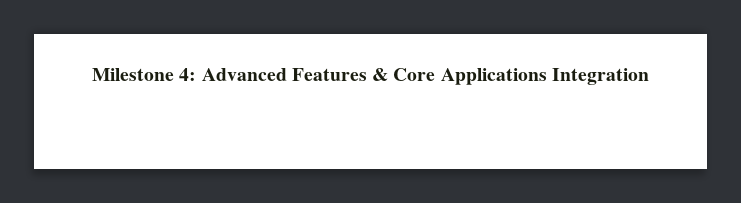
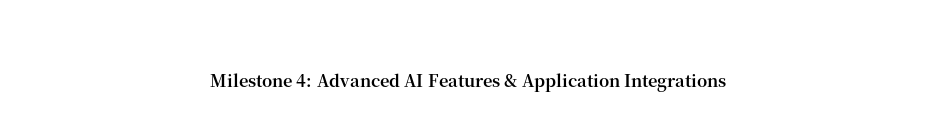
- Milestone 4: Advanced Features & Core Applications Integration
+ Milestone 4: Advanced AI Features & Application Integrations

